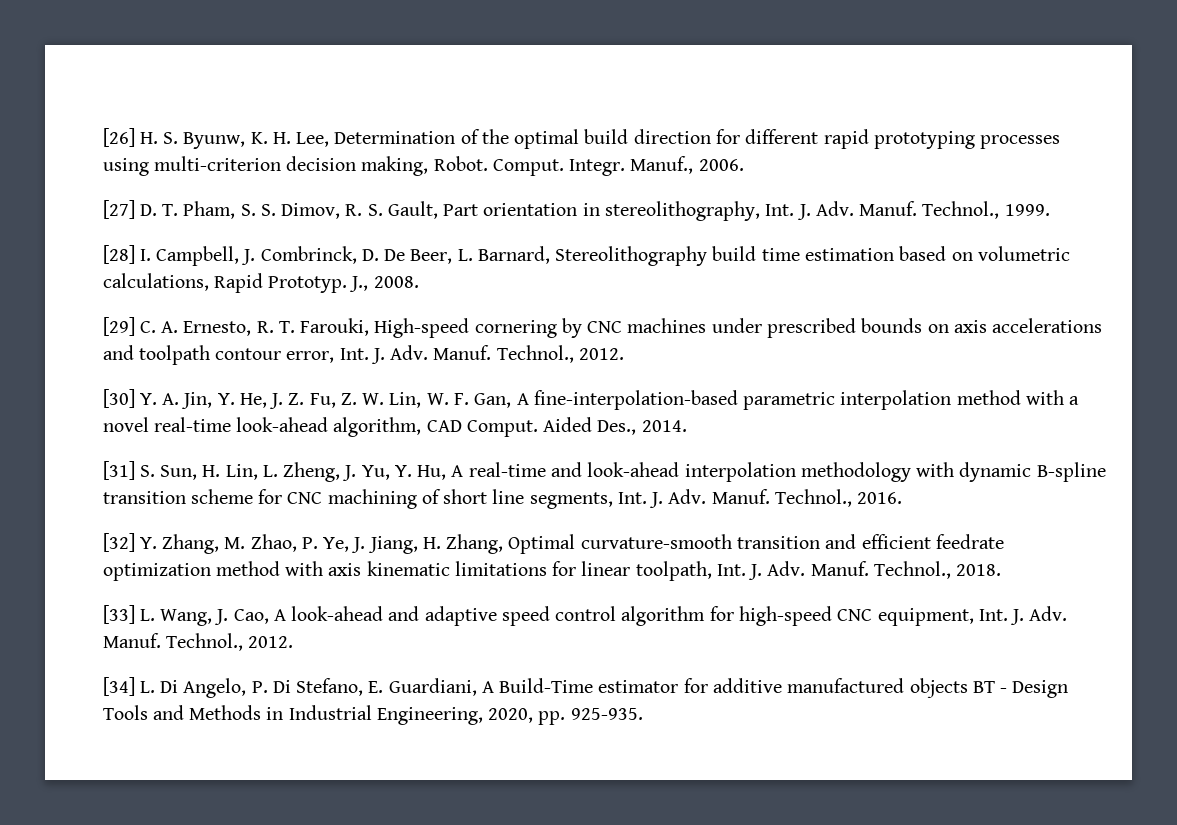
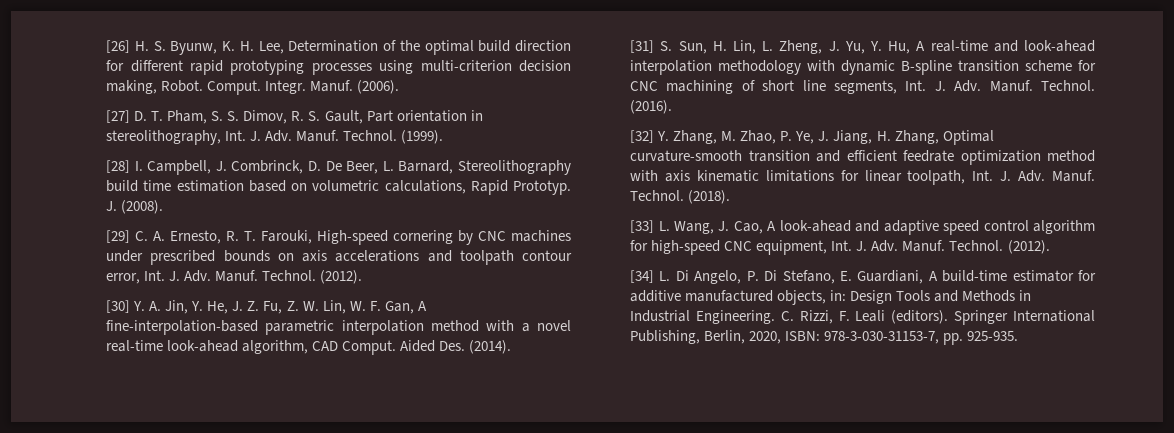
- Manuf., 2006.
+ Manuf. (2006).
- Technol., 1999.
+ Technol. (1999).
- J., 2008.
+ J. (2008).
- [29] C. A. Ernesto, R. T. Farouki, High-speed cornering by CNC machines under prescribed bounds on axis accelerations and toolpath contour error, Int. J. Adv. Manuf. Technol., 2012.
+ [29] C. A. Ernesto, R. T. Farouki, High-speed cornering by CNC machines under prescribed bounds on axis accelerations and toolpath contour error, Int. J. Adv. Manuf. Technol. (2012).
- Aided Des., 2014.
+ Aided Des. (2014).
- Technol., 2016.
+ Technol. (2016).
- Technol., 2018.
+ Technol. (2018).
- [33] L. Wang, J. Cao, A look-ahead and adaptive speed control algorithm for high-speed CNC equipment, Int. J. Adv. Manuf. Technol., 2012.
+ [33] L. Wang, J. Cao, A look-ahead and adaptive speed control algorithm for high-speed CNC equipment, Int. J. Adv. Manuf. Technol. (2012).
- [34] L. Di Angelo, P. Di Stefano, E. Guardiani, A Build-Time estimator for additive manufactured objects BT - Design Tools and Methods in Industrial Engineering, 2020, pp. 925-935.
+ [34] L. Di Angelo, P. Di Stefano, E. Guardiani, A build-time estimator for additive manufactured objects, in: Design Tools and Methods in Industrial Engineering. C. Rizzi, F. Leali (editors). Springer International Publishing, Berlin, 2020, ISBN: 978-3-030-31153-7, pp. 925-935.

